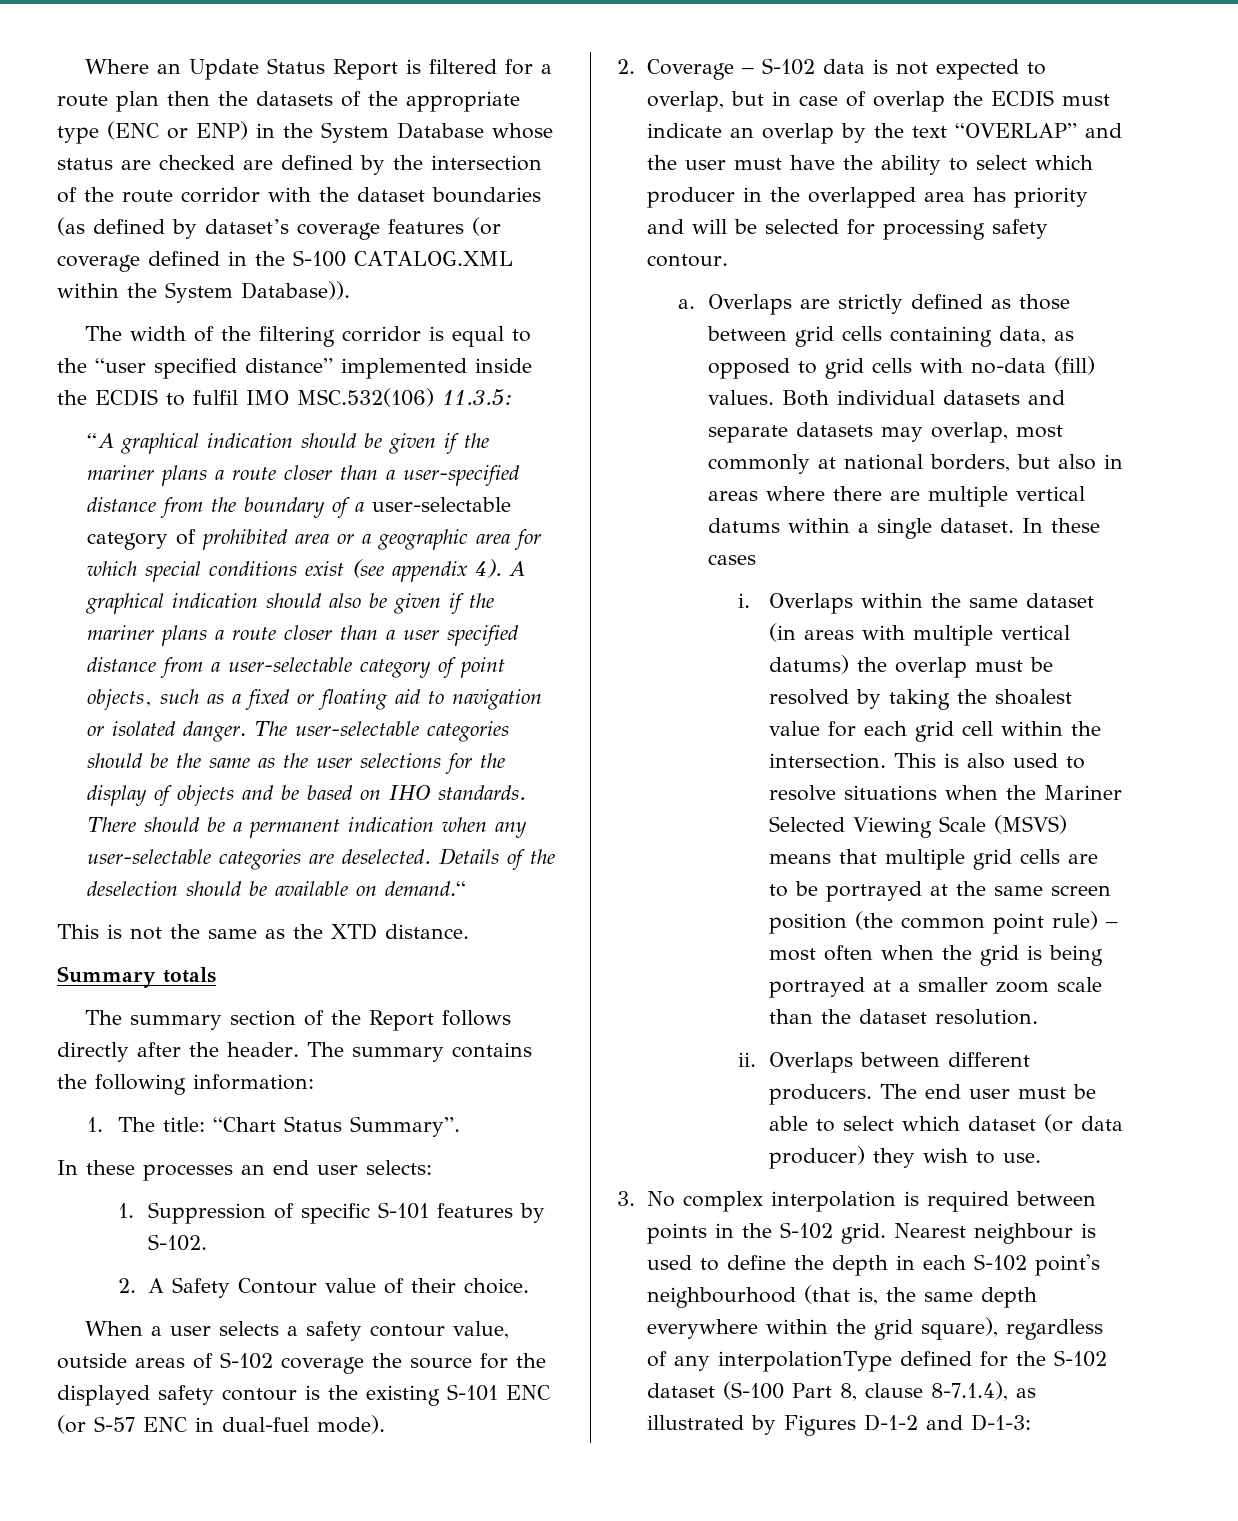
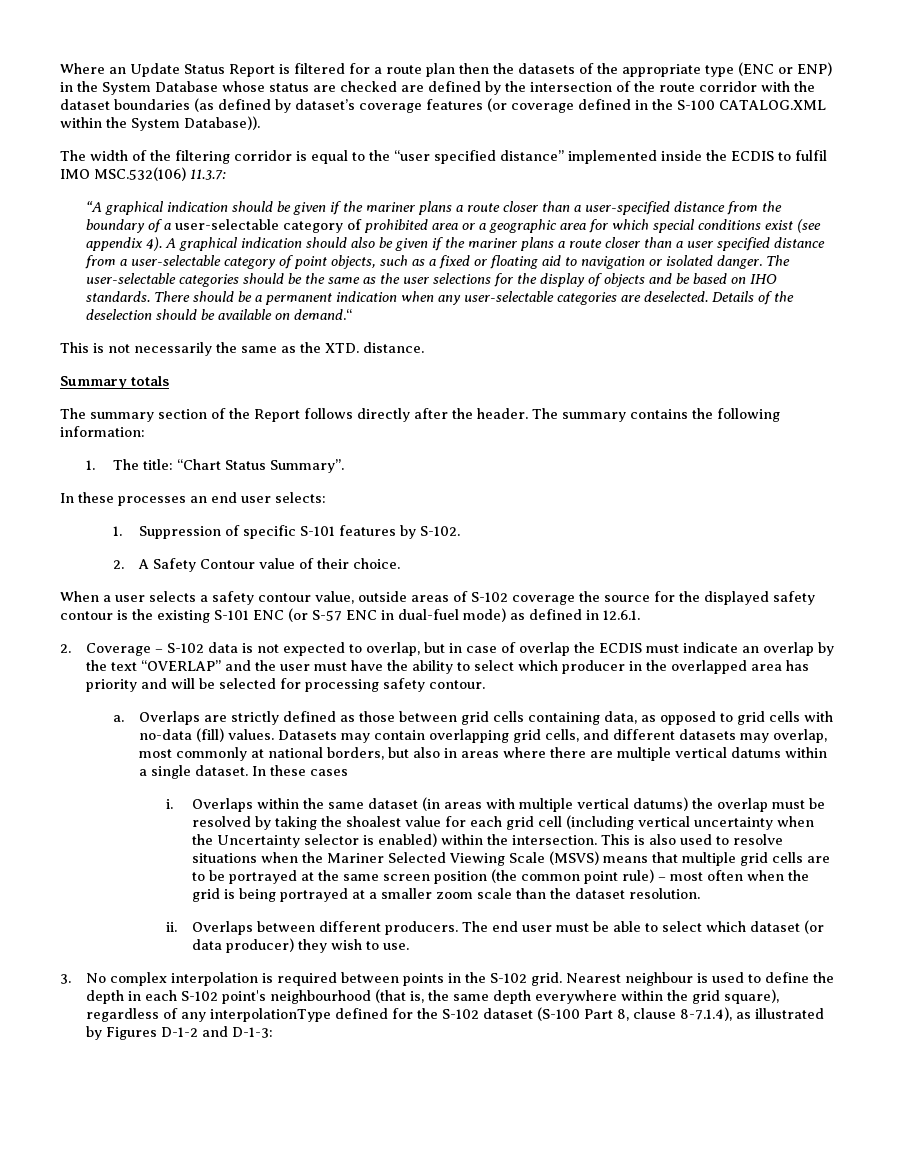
- The width of the filtering corridor is equal to the “user specified distance” implemented inside the ECDIS to fulfil IMO MSC.532(106) 11.3.5:
+ The width of the filtering corridor is equal to the “user specified distance” implemented inside the ECDIS to fulfil IMO MSC.532(106) 11.3.7:
- This is not the same as the XTD distance.
+ This is not necessarily the same as the XTD. distance.
- When a user selects a safety contour value, outside areas of S-102 coverage the source for the displayed safety contour is the existing S-101 ENC (or S-57 ENC in dual-fuel mode).
+ When a user selects a safety contour value, outside areas of S-102 coverage the source for the displayed safety contour is the existing S-101 ENC (or S-57 ENC in dual-fuel mode) as defined in 12.6.1.
- Both individual datasets and separate datasets may overlap, most commonly at national borders, but also in areas where there are multiple vertical datums within a single dataset.
+ Datasets may contain overlapping grid cells, and different datasets may overlap, most commonly at national borders, but also in areas where there are multiple vertical datums within a single dataset.
- Overlaps within the same dataset (in areas with multiple vertical datums) the overlap must be resolved by taking the shoalest value for each grid cell within the intersection.
+ Overlaps within the same dataset (in areas with multiple vertical datums) the overlap must be resolved by taking the shoalest value for each grid cell (including vertical uncertainty when the Uncertainty selector is enabled) within the intersection.

